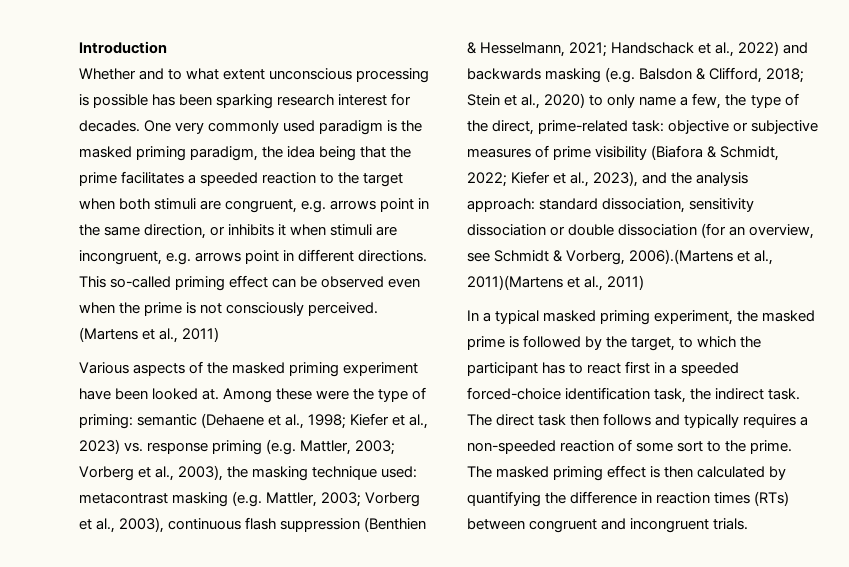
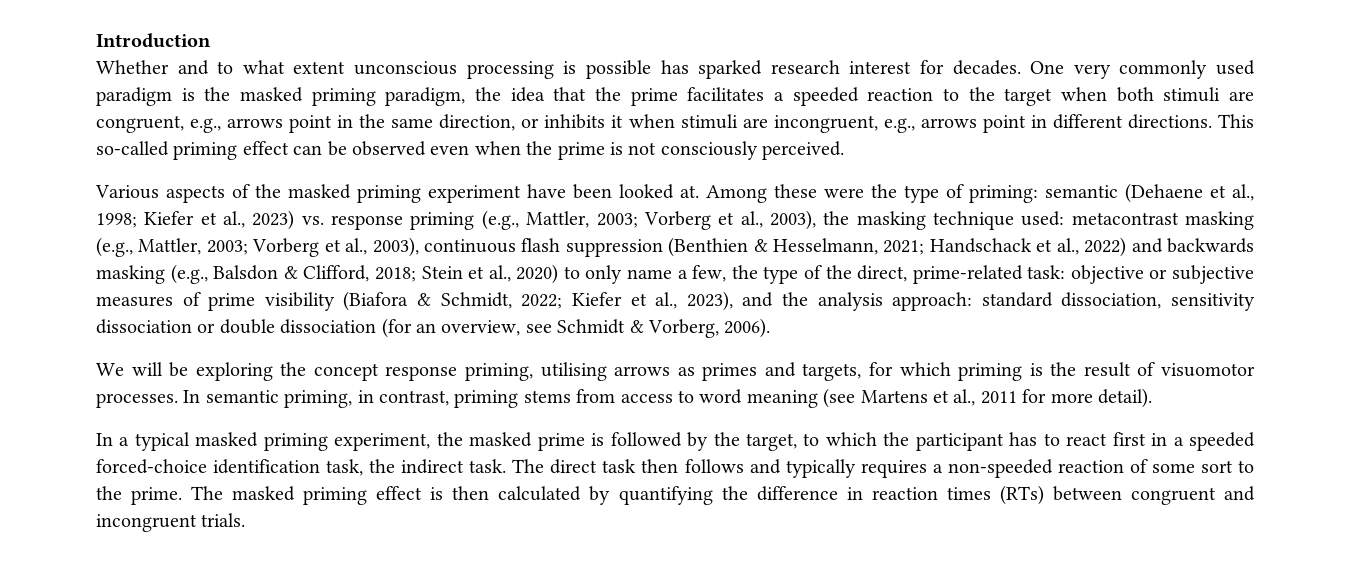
- Whether and to what extent unconscious processing is possible has been sparking research interest for decades.
+ Whether and to what extent unconscious processing is possible has sparked research interest for decades.
- One very commonly used paradigm is the masked priming paradigm, the idea being that the prime facilitates a speeded reaction to the target when both stimuli are congruent, e.g. arrows point in the same direction, or inhibits it when stimuli are incongruent, e.g. arrows point in different directions.
+ One very commonly used paradigm is the masked priming paradigm, the idea that the prime facilitates a speeded reaction to the target when both stimuli are congruent, e.g., arrows point in the same direction, or inhibits it when stimuli are incongruent, e.g., arrows point in different directions.
- (Martens et al., 2011)
- Kiefer et al., 2023) vs. response priming (e.g. Mattler, 2003;
+ Kiefer et al., 2023) vs. response priming (e.g., Mattler, 2003;
- metacontrast masking (e.g. Mattler, 2003;
+ metacontrast masking (e.g., Mattler, 2003;
- Handschack et al., 2022) and backwards masking (e.g. Balsdon & Clifford, 2018;
+ Handschack et al., 2022) and backwards masking (e.g., Balsdon & Clifford, 2018;
- standard dissociation, sensitivity dissociation or double dissociation (for an overview, see Schmidt & Vorberg, 2006).(Martens et al., 2011)(Martens et al., 2011)
+ standard dissociation, sensitivity dissociation or double dissociation (for an overview, see Schmidt & Vorberg, 2006).
+ We will be exploring the concept response priming, utilising arrows as primes and targets, for which priming is the result of visuomotor processes. In semantic priming, in contrast, priming stems from access to word meaning (see Martens et al., 2011 for more detail).

